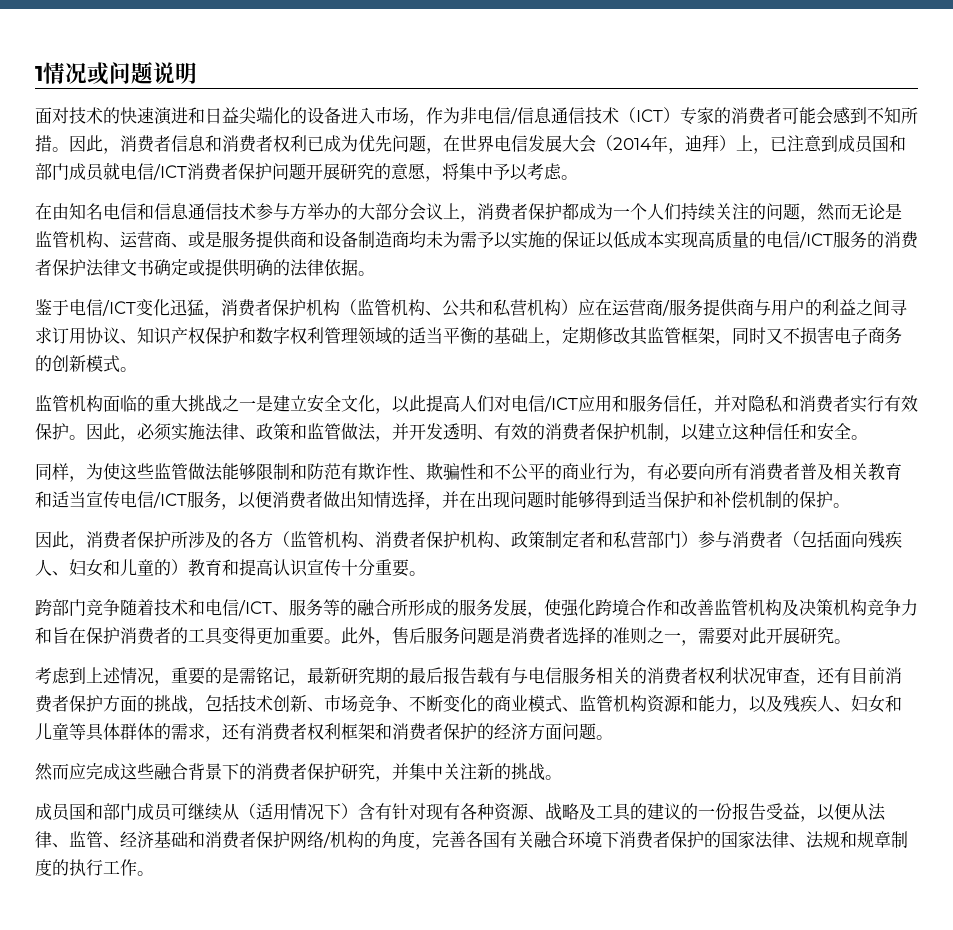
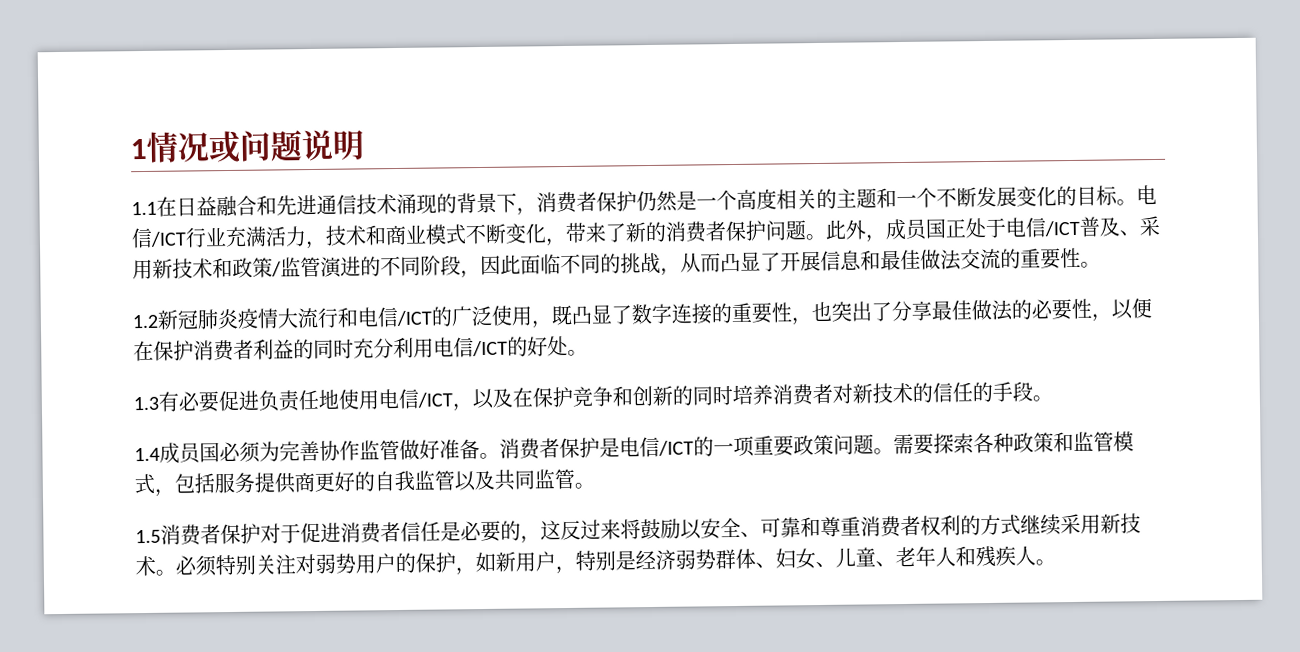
- 面对技术的快速演进和日益尖端化的设备进入市场，作为非电信/信息通信技术（ICT）专家的消费者可能会感到不知所措。因此，消费者信息和消费者权利已成为优先问题，在世界电信发展大会（2014年，迪拜）上，已注意到成员国和部门成员就电信/ICT消费者保护问题开展研究的意愿，将集中予以考虑。
- 在由知名电信和信息通信技术参与方举办的大部分会议上，消费者保护都成为一个人们持续关注的问题，然而无论是监管机构、运营商、或是服务提供商和设备制造商均未为需予以实施的保证以低成本实现高质量的电信/ICT服务的消费者保护法律文书确定或提供明确的法律依据。
- 鉴于电信/ICT变化迅猛，消费者保护机构（监管机构、公共和私营机构）应在运营商/服务提供商与用户的利益之间寻求订用协议、知识产权保护和数字权利管理领域的适当平衡的基础上，定期修改其监管框架，同时又不损害电子商务的创新模式。
- 监管机构面临的重大挑战之一是建立安全文化，以此提高人们对电信/ICT应用和服务信任，并对隐私和消费者实行有效保护。因此，必须实施法律、政策和监管做法，并开发透明、有效的消费者保护机制，以建立这种信任和安全。
- 同样，为使这些监管做法能够限制和防范有欺诈性、欺骗性和不公平的商业行为，有必要向所有消费者普及相关教育和适当宣传电信/ICT服务，以便消费者做出知情选择，并在出现问题时能够得到适当保护和补偿机制的保护。
- 因此，消费者保护所涉及的各方（监管机构、消费者保护机构、政策制定者和私营部门）参与消费者（包括面向残疾人、妇女和儿童的）教育和提高认识宣传十分重要。
- 跨部门竞争随着技术和电信/ICT、服务等的融合所形成的服务发展，使强化跨境合作和改善监管机构及决策机构竞争力和旨在保护消费者的工具变得更加重要。此外，售后服务问题是消费者选择的准则之一，需要对此开展研究。
- 考虑到上述情况，重要的是需铭记，最新研究期的最后报告载有与电信服务相关的消费者权利状况审查，还有目前消费者保护方面的挑战，包括技术创新、市场竞争、不断变化的商业模式、监管机构资源和能力，以及残疾人、妇女和儿童等具体群体的需求，还有消费者权利框架和消费者保护的经济方面问题。
- 然而应完成这些融合背景下的消费者保护研究，并集中关注新的挑战。
- 成员国和部门成员可继续从（适用情况下）含有针对现有各种资源、战略及工具的建议的一份报告受益，以便从法律、监管、经济基础和消费者保护网络/机构的角度，完善各国有关融合环境下消费者保护的国家法律、法规和规章制度的执行工作。
+ 1.1在日益融合和先进通信技术涌现的背景下，消费者保护仍然是一个高度相关的主题和一个不断发展变化的目标。电信/ICT行业充满活力，技术和商业模式不断变化，带来了新的消费者保护问题。此外，成员国正处于电信/ICT普及、采用新技术和政策/监管演进的不同阶段，因此面临不同的挑战，从而凸显了开展信息和最佳做法交流的重要性。
+ 1.2新冠肺炎疫情大流行和电信/ICT的广泛使用，既凸显了数字连接的重要性，也突出了分享最佳做法的必要性，以便在保护消费者利益的同时充分利用电信/ICT的好处。
+ 1.3有必要促进负责任地使用电信/ICT，以及在保护竞争和创新的同时培养消费者对新技术的信任的手段。
+ 1.4成员国必须为完善协作监管做好准备。消费者保护是电信/ICT的一项重要政策问题。需要探索各种政策和监管模式，包括服务提供商更好的自我监管以及共同监管。
+ 1.5消费者保护对于促进消费者信任是必要的，这反过来将鼓励以安全、可靠和尊重消费者权利的方式继续采用新技术。必须特别关注对弱势用户的保护，如新用户，特别是经济弱势群体、妇女、儿童、老年人和残疾人。

